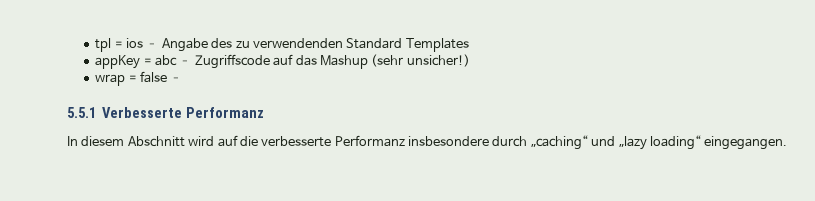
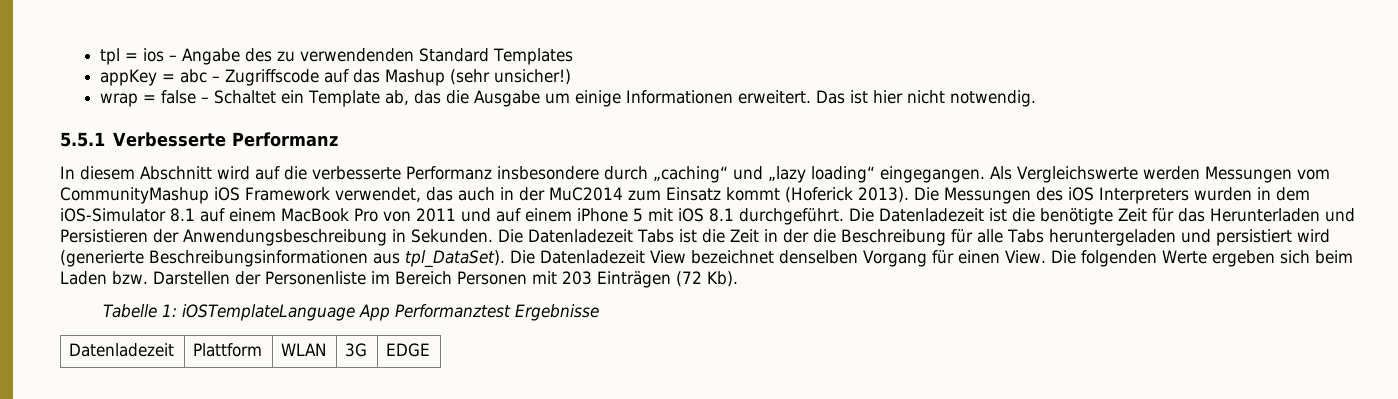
- wrap = false –
+ wrap = false – Schaltet ein Template ab, das die Ausgabe um einige Informationen erweitert. Das ist hier nicht notwendig.
+ Als Vergleichswerte werden Messungen vom CommunityMashup iOS Framework verwendet, das auch in der MuC2014 zum Einsatz kommt (Hoferick 2013). Die Messungen des iOS Interpreters wurden in dem iOS-Simulator 8.1 auf einem MacBook Pro von 2011 und auf einem iPhone 5 mit iOS 8.1 durchgeführt. Die Datenladezeit ist die benötigte Zeit für das Herunterladen und Persistieren der Anwendungsbeschreibung in Sekunden. Die Datenladezeit Tabs ist die Zeit in der die Beschreibung für alle Tabs heruntergeladen und persistiert wird (generierte Beschreibungsinformationen aus tpl_DataSet). Die Datenladezeit View bezeichnet denselben Vorgang für einen View. Die folgenden Werte ergeben sich beim Laden bzw. Darstellen der Personenliste im Bereich Personen mit 203 Einträgen (72 Kb).
+ Tabelle 1: iOSTemplateLanguage App Performanztest Ergebnisse
+ Datenladezeit | Plattform | WLAN | 3G | EDGE

